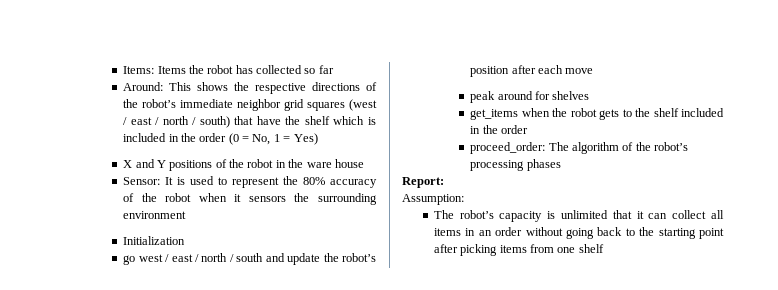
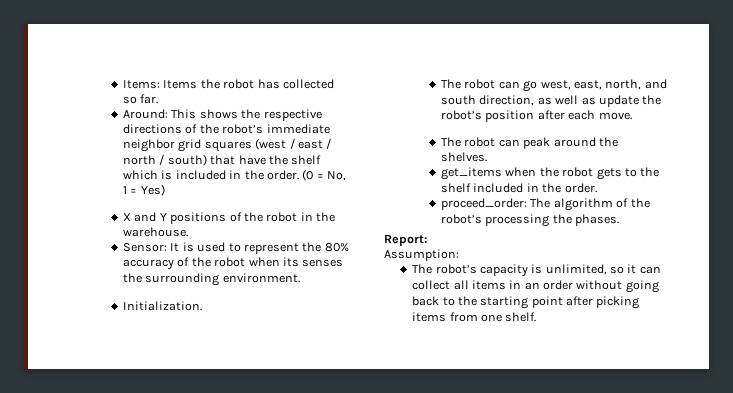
- Items: Items the robot has collected so far
+ Items: Items the robot has collected so far.
- Around: This shows the respective directions of the robot’s immediate neighbor grid squares (west / east / north / south) that have the shelf which is included in the order (0 = No, 1 = Yes)
+ Around: This shows the respective directions of the robot’s immediate neighbor grid squares (west / east / north / south) that have the shelf which is included in the order. (0 = No, 1 = Yes)
- X and Y positions of the robot in the ware house
+ X and Y positions of the robot in the warehouse.
- Sensor: It is used to represent the 80% accuracy of the robot when it sensors the surrounding environment
- Initialization
- go west / east / north / south and update the robot’s position after each move
- peak around for shelves
+ Sensor: It is used to represent the 80% accuracy of the robot when its senses the surrounding environment.
+ Initialization.
+ The robot can go west, east, north, and south direction, as well as update the robot’s position after each move.
+ The robot can peak around the shelves.
- get_items when the robot gets to the shelf included in the order
+ get_items when the robot gets to the shelf included in the order.
- proceed_order: The algorithm of the robot’s processing phases
+ proceed_order: The algorithm of the robot’s processing the phases.
- The robot’s capacity is unlimited that it can collect all items in an order without going back to the starting point after picking items from one shelf
+ The robot’s capacity is unlimited, so it can collect all items in an order without going back to the starting point after picking items from one shelf.

